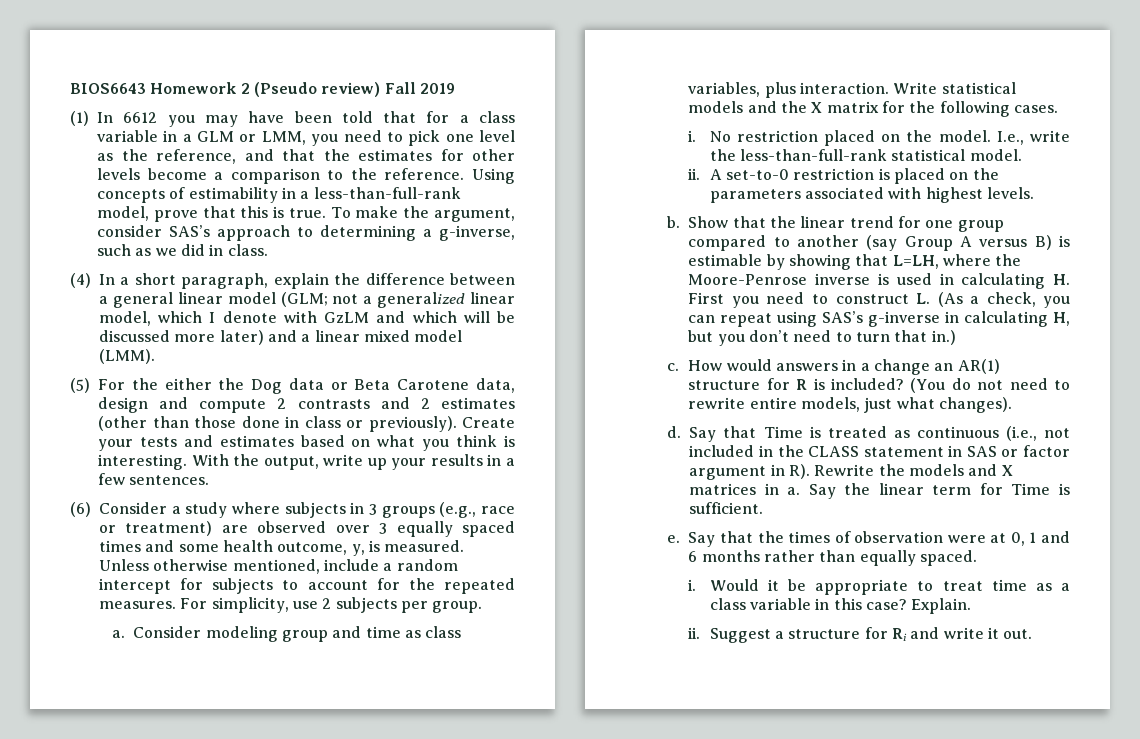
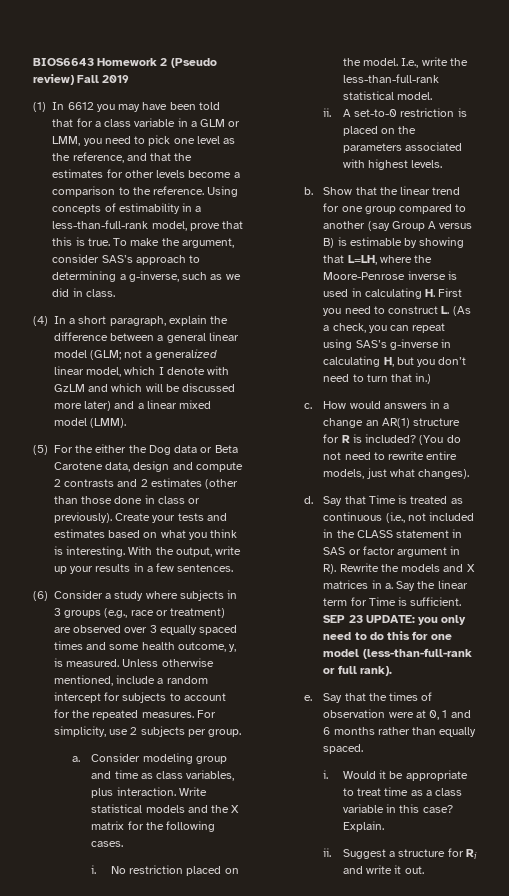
+ SEP 23 UPDATE: you only need to do this for one model (less-than-full-rank or full rank).

